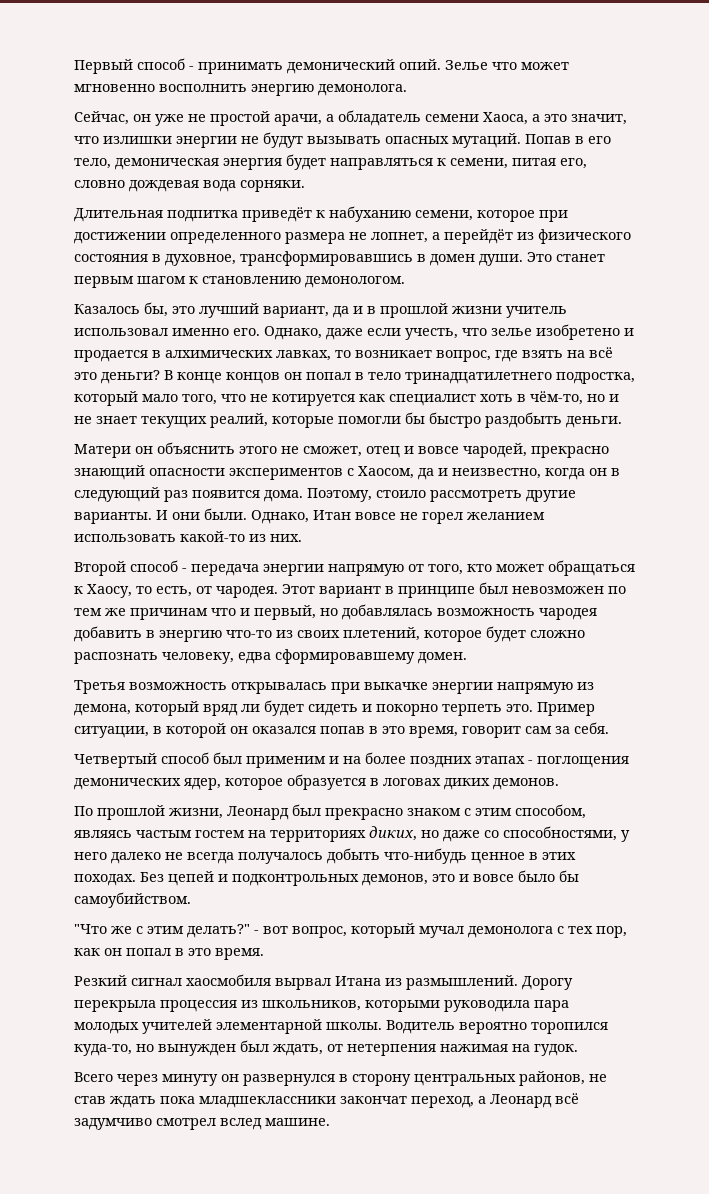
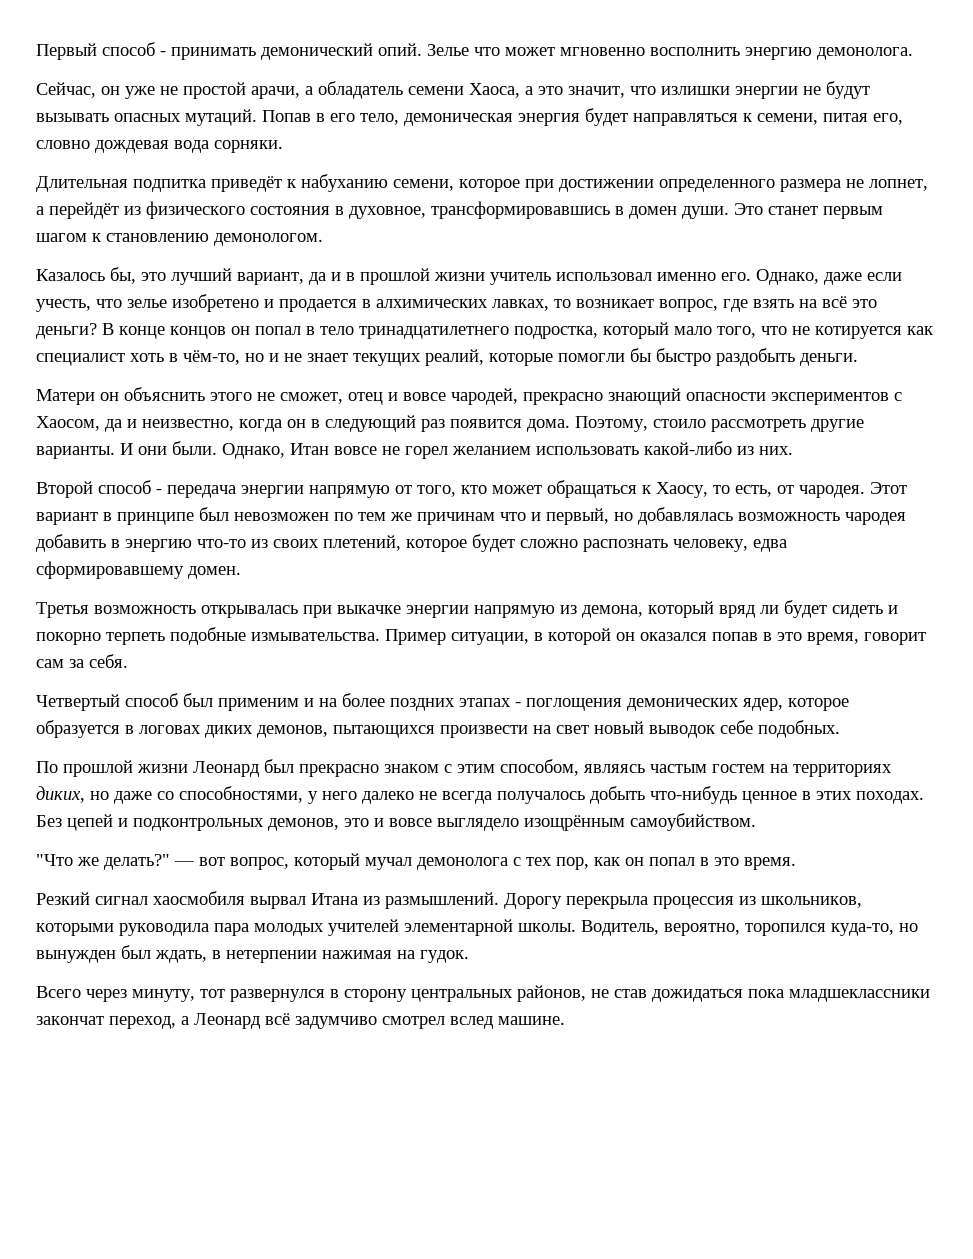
- Однако, Итан вовсе не горел желанием использовать какой-то из них.
+ Однако, Итан вовсе не горел желанием использовать какой-либо из них.
- Третья возможность открывалась при выкачке энергии напрямую из демона, который вряд ли будет сидеть и покорно терпеть это.
+ Третья возможность открывалась при выкачке энергии напрямую из демона, который вряд ли будет сидеть и покорно терпеть подобные измывательства.
- Четвертый способ был применим и на более поздних этапах - поглощения демонических ядер, которое образуется в логовах диких демонов.
+ Четвертый способ был применим и на более поздних этапах - поглощения демонических ядер, которое образуется в логовах диких демонов, пытающихся произвести на свет новый выводок себе подобных.
- По прошлой жизни, Леонард был прекрасно знаком с этим способом, являясь частым гостем на территориях диких, но даже со способностями, у него далеко не всегда получалось добыть что-нибудь ценное в этих походах.
+ По прошлой жизни Леонард был прекрасно знаком с этим способом, являясь частым гостем на территориях диких, но даже со способностями, у него далеко не всегда получалось добыть что-нибудь ценное в этих походах.
- Без цепей и подконтрольных демонов, это и вовсе было бы самоубийством.
+ Без цепей и подконтрольных демонов, это и вовсе выглядело изощрённым самоубийством.
- "Что же с этим делать?" - вот вопрос, который мучал демонолога с тех пор, как он попал в это время.
+ "Что же делать?" — вот вопрос, который мучал демонолога с тех пор, как он попал в это время.
- Водитель вероятно торопился куда-то, но вынужден был ждать, от нетерпения нажимая на гудок.
+ Водитель, вероятно, торопился куда-то, но вынужден был ждать, в нетерпении нажимая на гудок.
- Всего через минуту он развернулся в сторону центральных районов, не став ждать пока младшеклассники закончат переход, а Леонард всё задумчиво смотрел вслед машине.
+ Всего через минуту, тот развернулся в сторону центральных районов, не став дожидаться пока младшеклассники закончат переход, а Леонард всё задумчиво смотрел вслед машине.

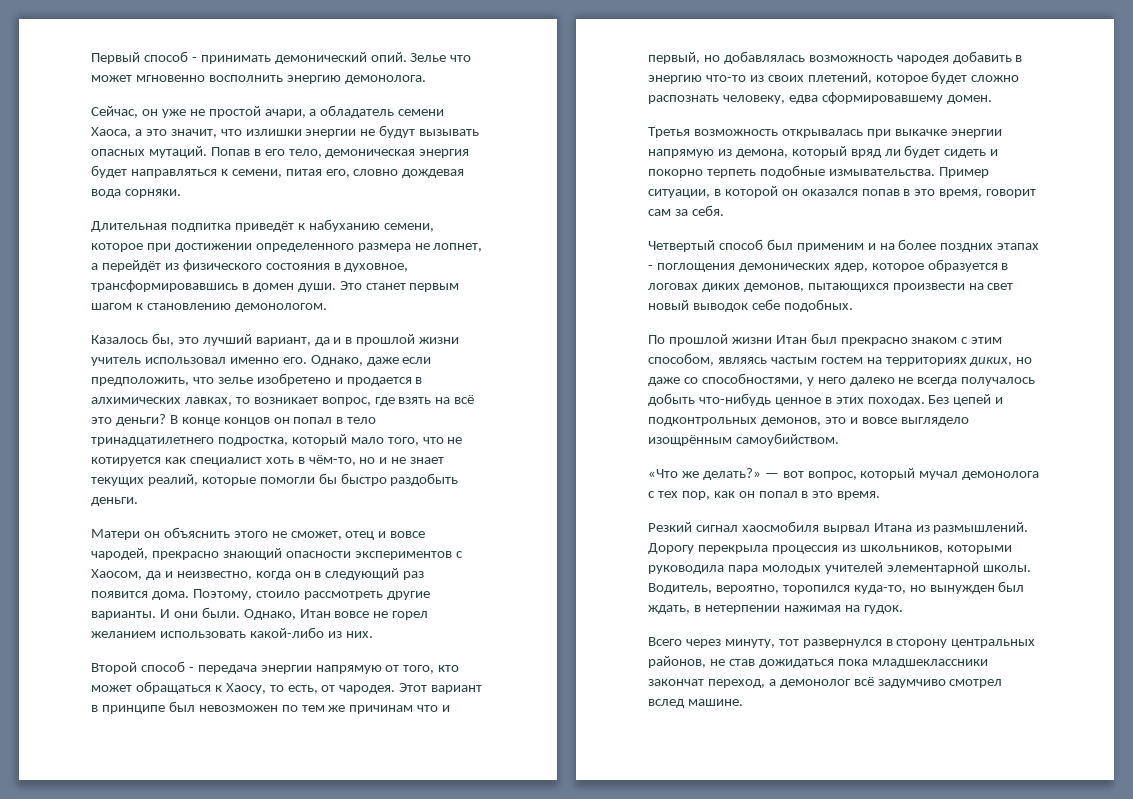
- Сейчас, он уже не простой арачи, а обладатель семени Хаоса, а это значит, что излишки энергии не будут вызывать опасных мутаций.
+ Сейчас, он уже не простой ачари, а обладатель семени Хаоса, а это значит, что излишки энергии не будут вызывать опасных мутаций.
- Однако, даже если учесть, что зелье изобретено и продается в алхимических лавках, то возникает вопрос, где взять на всё это деньги?
+ Однако, даже если предположить, что зелье изобретено и продается в алхимических лавках, то возникает вопрос, где взять на всё это деньги?
- По прошлой жизни Леонард был прекрасно знаком с этим способом, являясь частым гостем на территориях диких, но даже со способностями, у него далеко не всегда получалось добыть что-нибудь ценное в этих походах.
+ По прошлой жизни Итан был прекрасно знаком с этим способом, являясь частым гостем на территориях диких, но даже со способностями, у него далеко не всегда получалось добыть что-нибудь ценное в этих походах.
- "Что же делать?"
+ «Что же делать?»
- Всего через минуту, тот развернулся в сторону центральных районов, не став дожидаться пока младшеклассники закончат переход, а Леонард всё задумчиво смотрел вслед машине.
+ Всего через минуту, тот развернулся в сторону центральных районов, не став дожидаться пока младшеклассники закончат переход, а демонолог всё задумчиво смотрел вслед машине.

